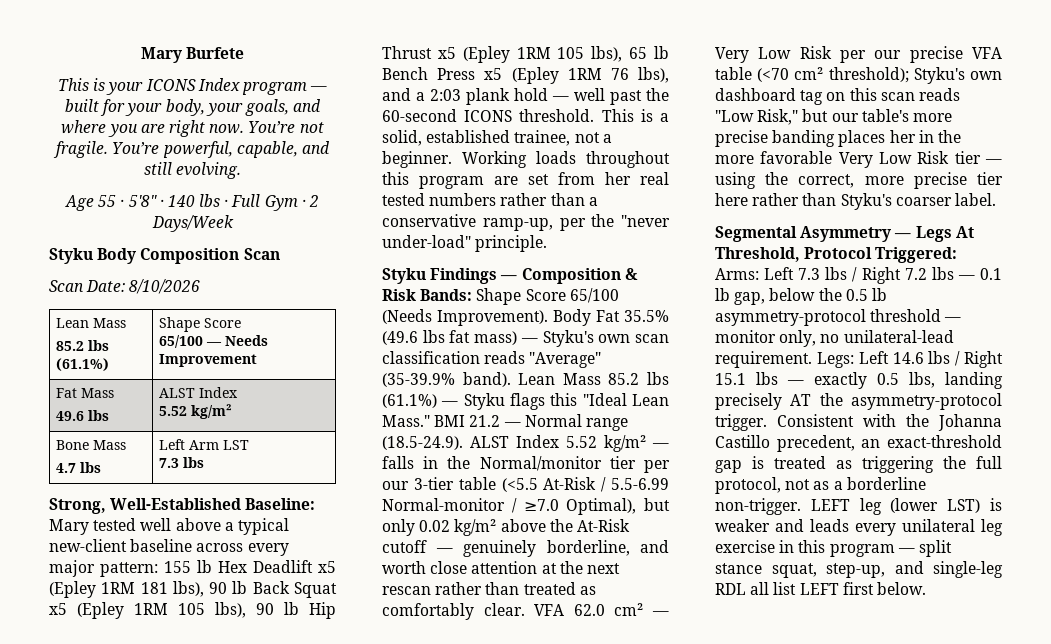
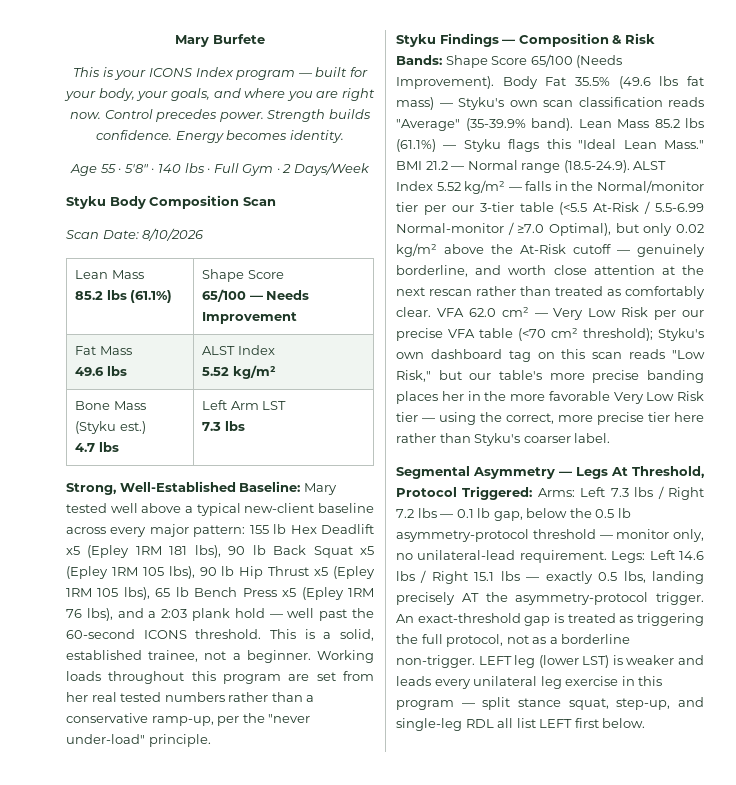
- You’re not fragile. You’re powerful, capable, and still evolving.
+ Control precedes power. Strength builds confidence. Energy becomes identity.
- Bone Mass
+ Bone Mass (Styku est.)
- Consistent with the Johanna Castillo precedent, an exact-threshold gap is treated as triggering the full protocol, not as a borderline non-trigger.
+ An exact-threshold gap is treated as triggering the full protocol, not as a borderline non-trigger.

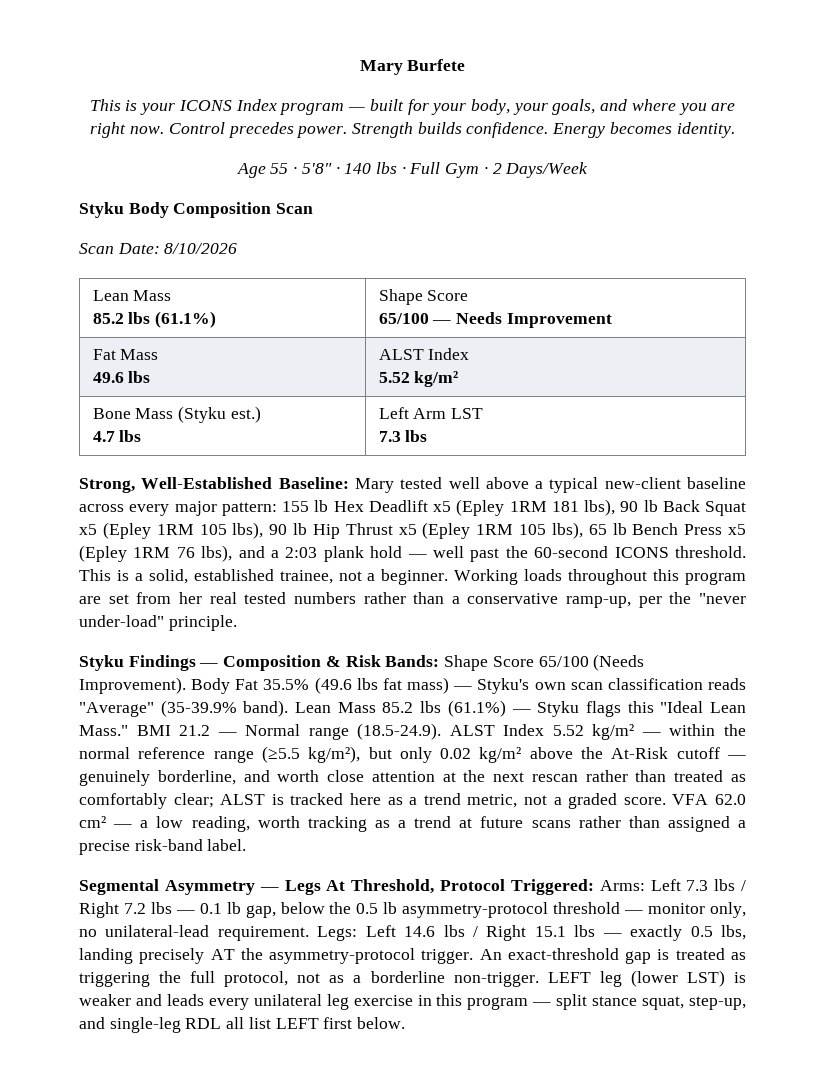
- BMI 21.2 — Normal range (18.5-24.9). ALST Index 5.52 kg/m² — falls in the Normal/monitor tier per our 3-tier table (<5.5 At-Risk / 5.5-6.99 Normal-monitor / ≥7.0 Optimal), but only 0.02 kg/m² above the At-Risk cutoff — genuinely borderline, and worth close attention at the next rescan rather than treated as comfortably clear. VFA 62.0 cm² — Very Low Risk per our precise VFA table (<70 cm² threshold); Styku's own dashboard tag on this scan reads "Low Risk," but our table's more precise banding places her in the more favorable Very Low Risk tier — using the correct, more precise tier here rather than Styku's coarser label.
+ BMI 21.2 — Normal range (18.5-24.9). ALST Index 5.52 kg/m² — within the normal reference range (≥5.5 kg/m²), but only 0.02 kg/m² above the At-Risk cutoff — genuinely borderline, and worth close attention at the next rescan rather than treated as comfortably clear; ALST is tracked here as a trend metric, not a graded score. VFA 62.0 cm² — a low reading, worth tracking as a trend at future scans rather than assigned a precise risk-band label.

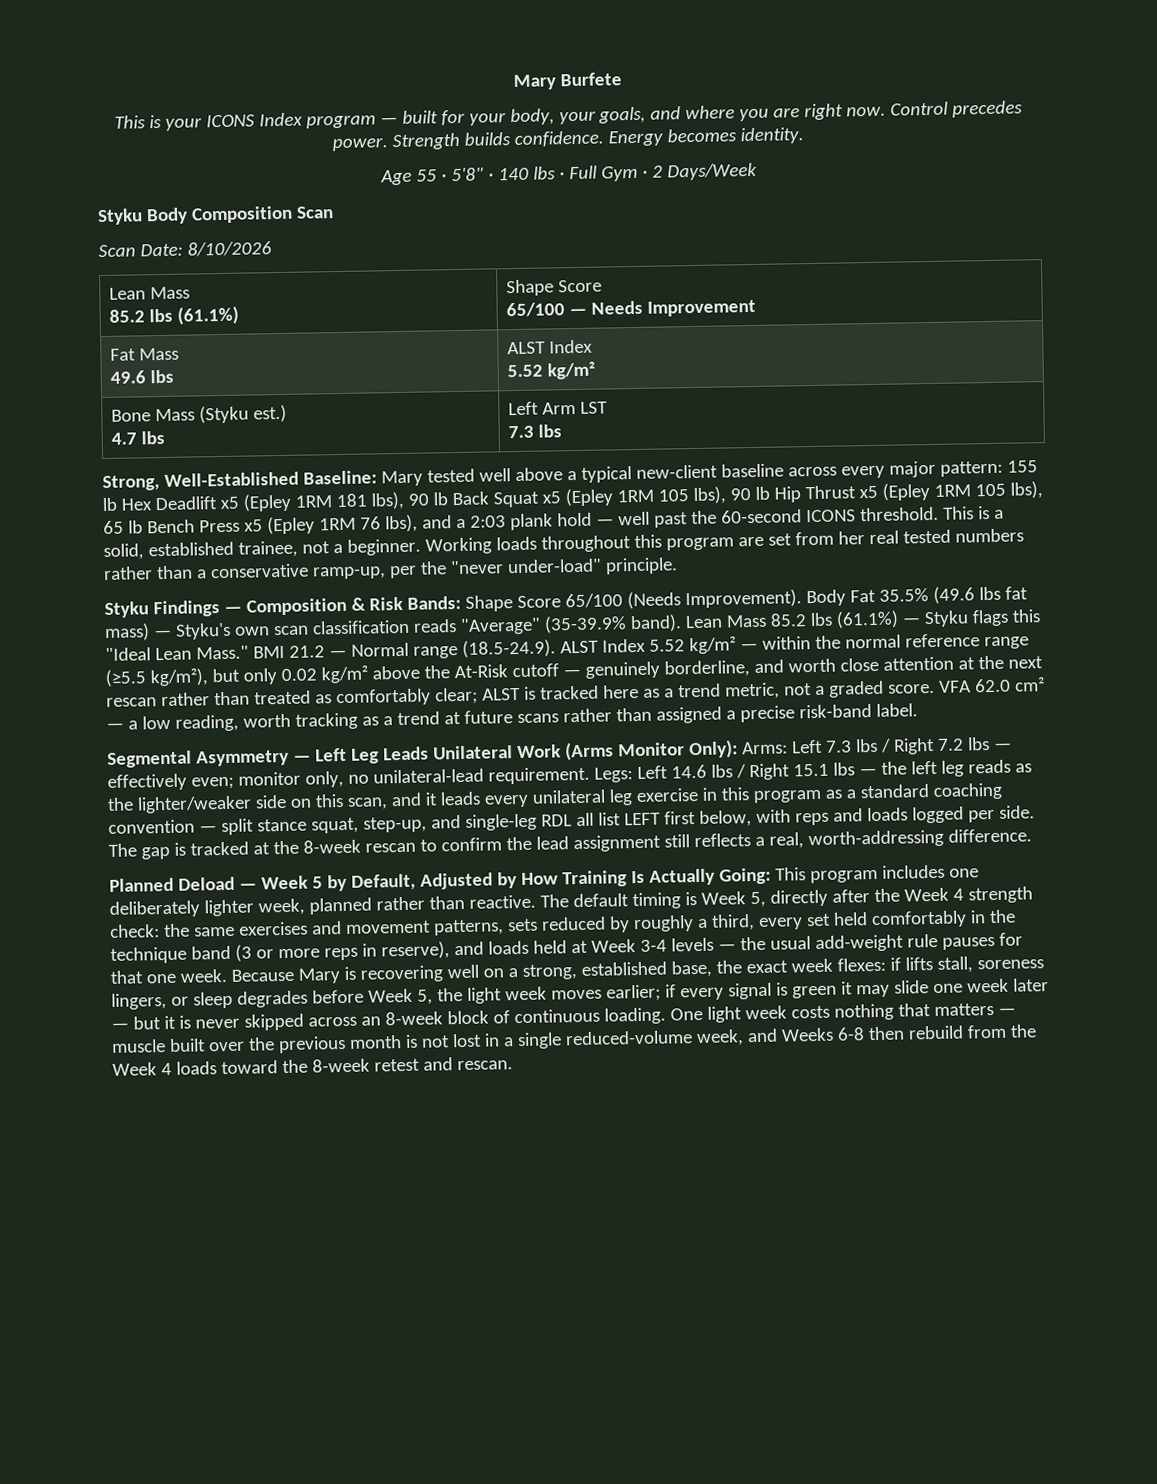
- Segmental Asymmetry — Legs At Threshold, Protocol Triggered: Arms: Left 7.3 lbs / Right 7.2 lbs — 0.1 lb gap, below the 0.5 lb asymmetry-protocol threshold — monitor only, no unilateral-lead requirement.
+ Segmental Asymmetry — Left Leg Leads Unilateral Work (Arms Monitor Only): Arms: Left 7.3 lbs / Right 7.2 lbs — effectively even; monitor only, no unilateral-lead requirement.
- Legs: Left 14.6 lbs / Right 15.1 lbs — exactly 0.5 lbs, landing precisely AT the asymmetry-protocol trigger. An exact-threshold gap is treated as triggering the full protocol, not as a borderline non-trigger. LEFT leg (lower LST) is weaker and leads every unilateral leg exercise in this program — split stance squat, step-up, and single-leg RDL all list LEFT first below.
+ Legs: Left 14.6 lbs / Right 15.1 lbs — the left leg reads as the lighter/weaker side on this scan, and it leads every unilateral leg exercise in this program as a standard coaching convention — split stance squat, step-up, and single-leg RDL all list LEFT first below, with reps and loads logged per side. The gap is tracked at the 8-week rescan to confirm the lead assignment still reflects a real, worth-addressing difference.
+ Planned Deload — Week 5 by Default, Adjusted by How Training Is Actually Going: This program includes one deliberately lighter week, planned rather than reactive. The default timing is Week 5, directly after the Week 4 strength check: the same exercises and movement patterns, sets reduced by roughly a third, every set held comfortably in the technique band (3 or more reps in reserve), and loads held at Week 3-4 levels — the usual add-weight rule pauses for that one week. Because Mary is recovering well on a strong, established base, the exact week flexes: if lifts stall, soreness lingers, or sleep degrades before Week 5, the light week moves earlier; if every signal is green it may slide one week later — but it is never skipped across an 8-week block of continuous loading. One light week costs nothing that matters — muscle built over the previous month is not lost in a single reduced-volume week, and Weeks 6-8 then rebuild from the Week 4 loads toward the 8-week retest and rescan.

